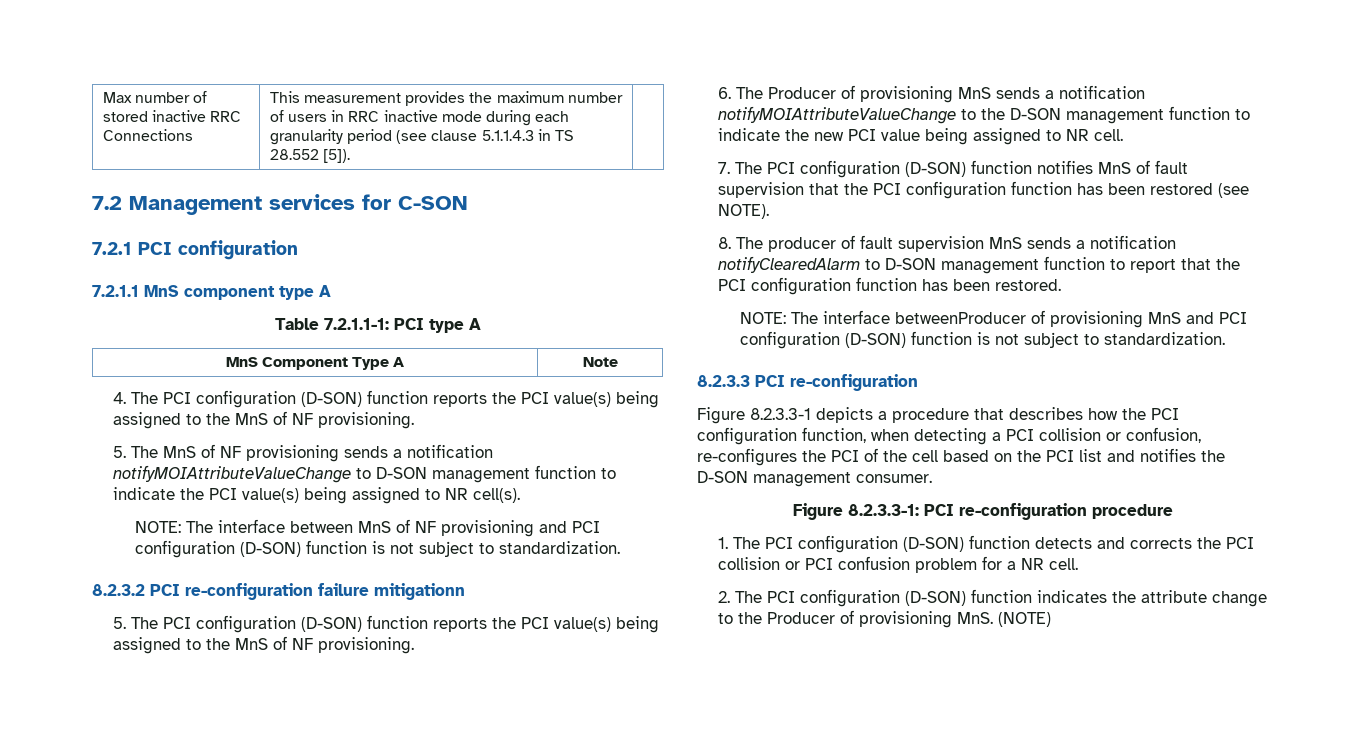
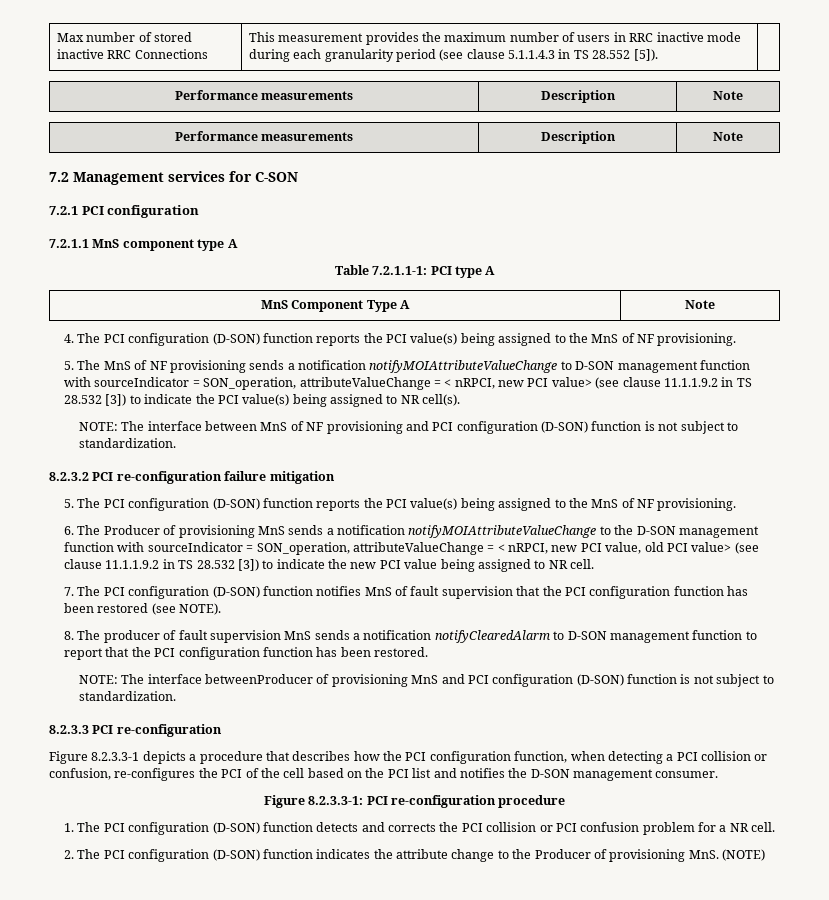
  Max number of stored inactive RRC Connections | This measurement provides the maximum number of users in RRC inactive mode during each granularity period (see clause 5.1.1.4.3 in TS 28.552 [5]). |
+ Performance measurements | Description | Note
+ Performance measurements | Description | Note
- 5. The MnS of NF provisioning sends a notification notifyMOIAttributeValueChange to D-SON management function to indicate the PCI value(s) being assigned to NR cell(s).
+ 5. The MnS of NF provisioning sends a notification notifyMOIAttributeValueChange to D-SON management function with sourceIndicator = SON_operation, attributeValueChange = < nRPCI, new PCI value> (see clause 11.1.1.9.2 in TS 28.532 [3]) to indicate the PCI value(s) being assigned to NR cell(s).
- 8.2.3.2 PCI re-configuration failure mitigationn
+ 8.2.3.2 PCI re-configuration failure mitigation
- 6. The Producer of provisioning MnS sends a notification notifyMOIAttributeValueChange to the D-SON management function to indicate the new PCI value being assigned to NR cell.
+ 6. The Producer of provisioning MnS sends a notification notifyMOIAttributeValueChange to the D-SON management function with sourceIndicator = SON_operation, attributeValueChange = < nRPCI, new PCI value, old PCI value> (see clause 11.1.1.9.2 in TS 28.532 [3]) to indicate the new PCI value being assigned to NR cell.

